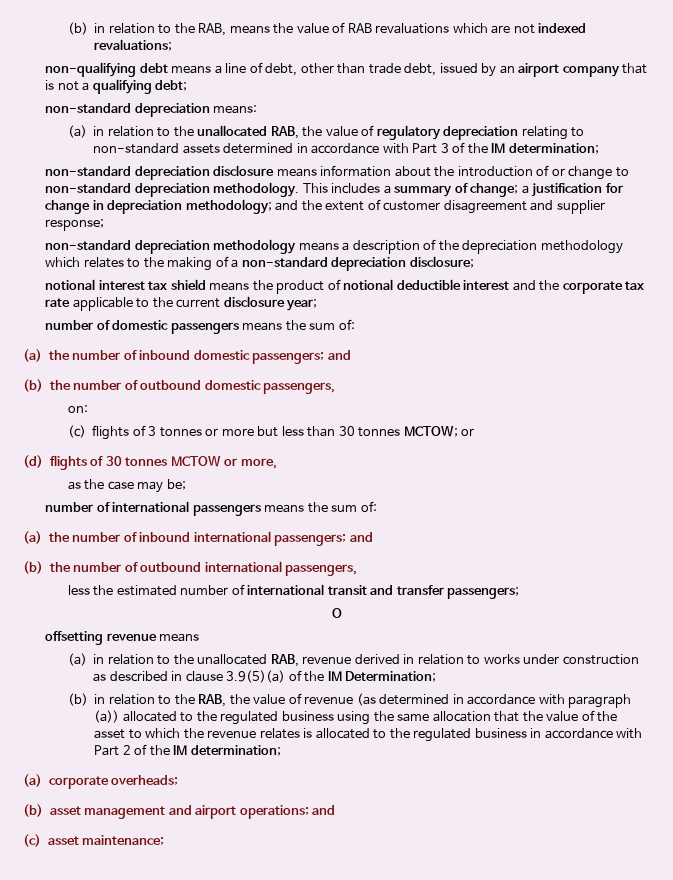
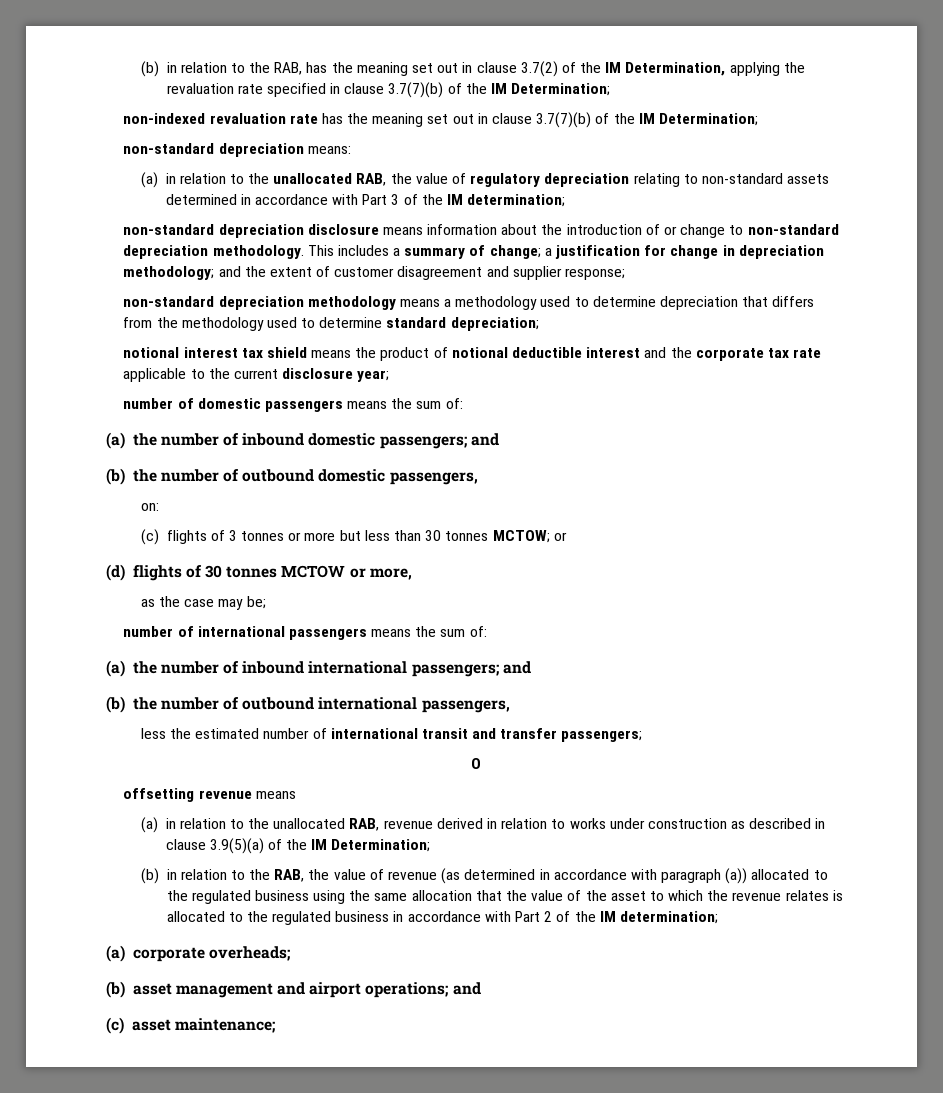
- (b) in relation to the RAB, means the value of RAB revaluations which are not indexed revaluations;
- non-qualifying debt means a line of debt, other than trade debt, issued by an airport company that is not a qualifying debt;
+ (b) in relation to the RAB, has the meaning set out in clause 3.7(2) of the IM Determination, applying the revaluation rate specified in clause 3.7(7)(b) of the IM Determination;
+ non-indexed revaluation rate has the meaning set out in clause 3.7(7)(b) of the IM Determination;
- non-standard depreciation methodology means a description of the depreciation methodology which relates to the making of a non-standard depreciation disclosure;
+ non-standard depreciation methodology means a methodology used to determine depreciation that differs from the methodology used to determine standard depreciation;

